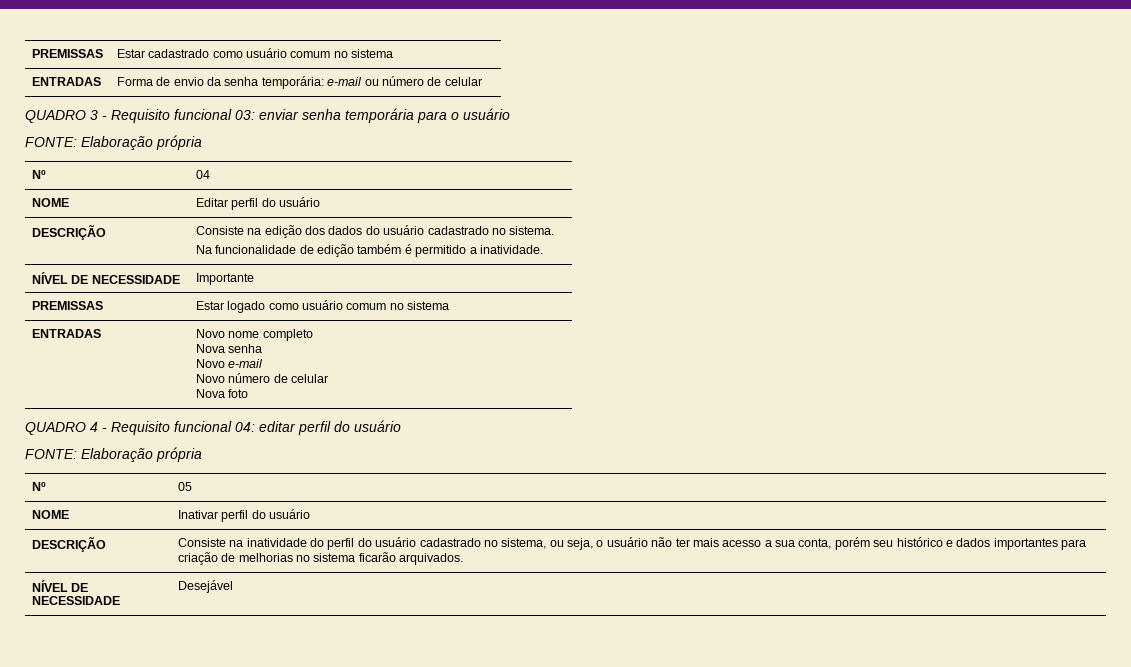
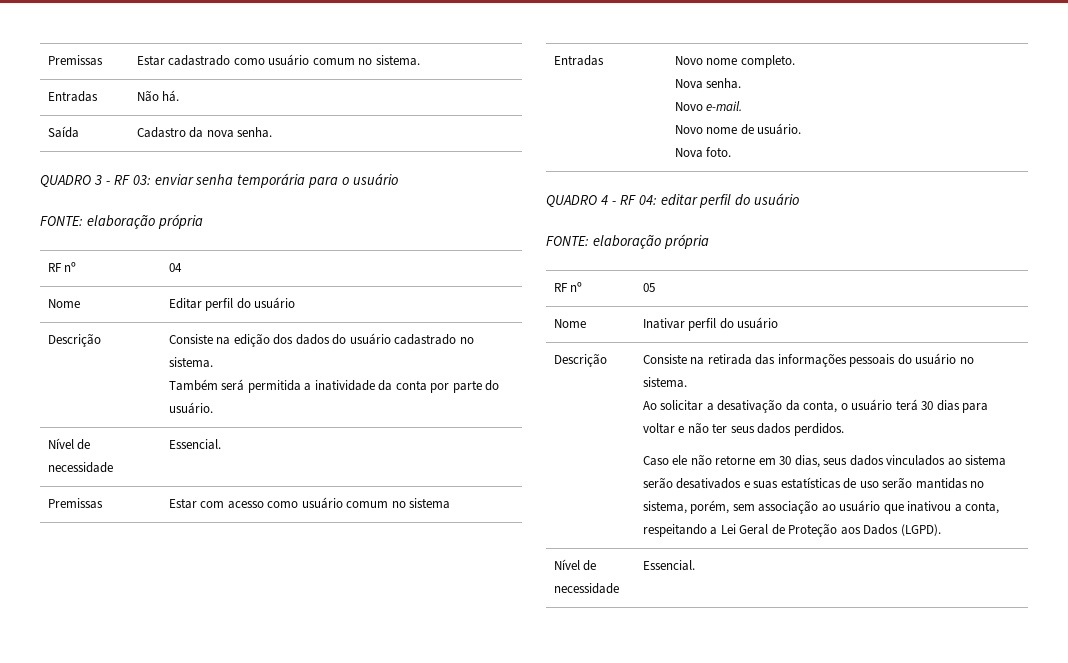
- PREMISSAS | Estar cadastrado como usuário comum no sistema
- ENTRADAS | Forma de envio da senha temporária: e-mail ou número de celular
+ Premissas | Estar cadastrado como usuário comum no sistema.
+ Entradas | Não há.
+ Saída | Cadastro da nova senha.
- QUADRO 3 - Requisito funcional 03: enviar senha temporária para o usuário
- FONTE: Elaboração própria
- Nº | 04
+ QUADRO 3 - RF 03: enviar senha temporária para o usuário
+ FONTE: elaboração própria
+ RF nº | 04
- NOME | Editar perfil do usuário
+ Nome | Editar perfil do usuário
- DESCRIÇÃO | Consiste na edição dos dados do usuário cadastrado no sistema.
- Na funcionalidade de edição também é permitido a inatividade.
- NÍVEL DE NECESSIDADE | Importante
- PREMISSAS | Estar logado como usuário comum no sistema
- ENTRADAS | Novo nome completo
- Nova senha
- Novo e-mail
- Novo número de celular
- Nova foto
+ Descrição | Consiste na edição dos dados do usuário cadastrado no sistema.
+ Também será permitida a inatividade da conta por parte do usuário.
+ Nível de necessidade | Essencial.
+ Premissas | Estar com acesso como usuário comum no sistema
+ Entradas | Novo nome completo.
+ Nova senha.
+ Novo e-mail.
+ Novo nome de usuário.
+ Nova foto.
- QUADRO 4 - Requisito funcional 04: editar perfil do usuário
- FONTE: Elaboração própria
- Nº | 05
+ QUADRO 4 - RF 04: editar perfil do usuário
+ FONTE: elaboração própria
+ RF nº | 05
- NOME | Inativar perfil do usuário
+ Nome | Inativar perfil do usuário
- DESCRIÇÃO | Consiste na inatividade do perfil do usuário cadastrado no sistema, ou seja, o usuário não ter mais acesso a sua conta, porém seu histórico e dados importantes para criação de melhorias no sistema ficarão arquivados.
- NÍVEL DE NECESSIDADE | Desejável
+ Descrição | Consiste na retirada das informações pessoais do usuário no sistema.
+ Ao solicitar a desativação da conta, o usuário terá 30 dias para voltar e não ter seus dados perdidos.
+ Caso ele não retorne em 30 dias, seus dados vinculados ao sistema serão desativados e suas estatísticas de uso serão mantidas no sistema, porém, sem associação ao usuário que inativou a conta, respeitando a Lei Geral de Proteção aos Dados (LGPD).
+ Nível de necessidade | Essencial.

